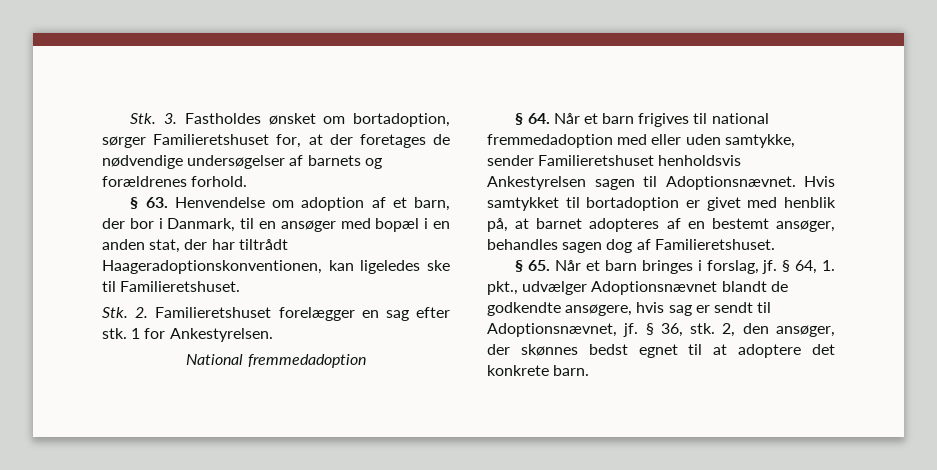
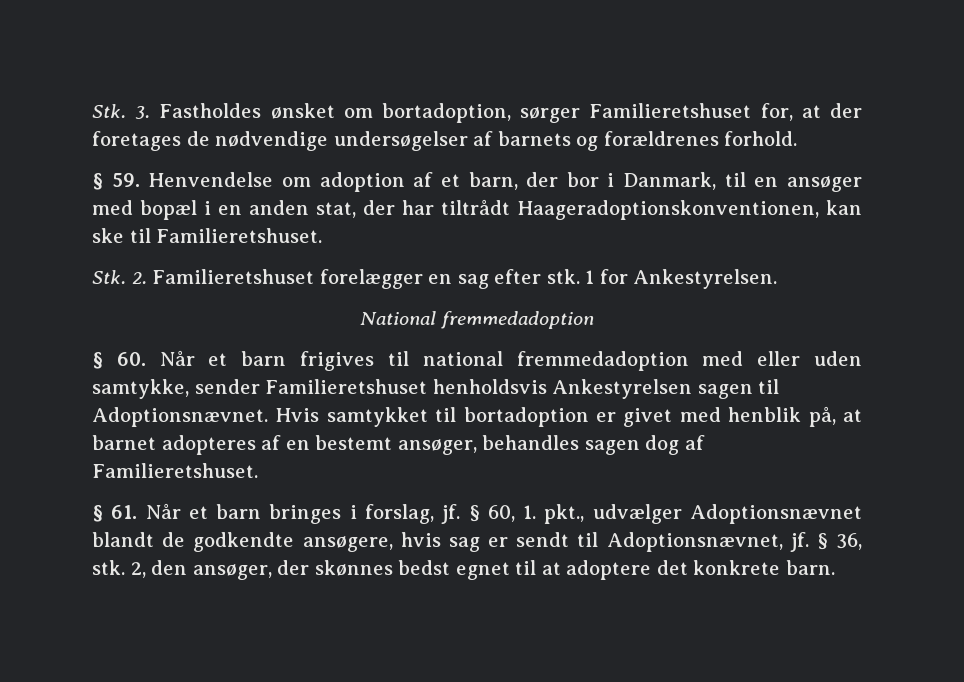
- § 63. Henvendelse om adoption af et barn, der bor i Danmark, til en ansøger med bopæl i en anden stat, der har tiltrådt Haageradoptionskonventionen, kan ligeledes ske til Familieretshuset.
+ § 59. Henvendelse om adoption af et barn, der bor i Danmark, til en ansøger med bopæl i en anden stat, der har tiltrådt Haageradoptionskonventionen, kan ske til Familieretshuset.
- § 64. Når et barn frigives til national fremmedadoption med eller uden samtykke, sender Familieretshuset henholdsvis Ankestyrelsen sagen til Adoptionsnævnet.
+ § 60. Når et barn frigives til national fremmedadoption med eller uden samtykke, sender Familieretshuset henholdsvis Ankestyrelsen sagen til Adoptionsnævnet.
- § 65. Når et barn bringes i forslag, jf.
+ § 61. Når et barn bringes i forslag, jf.
- § 64, 1. pkt., udvælger Adoptionsnævnet blandt de godkendte ansøgere, hvis sag er sendt til Adoptionsnævnet, jf.
+ § 60, 1. pkt., udvælger Adoptionsnævnet blandt de godkendte ansøgere, hvis sag er sendt til Adoptionsnævnet, jf.

